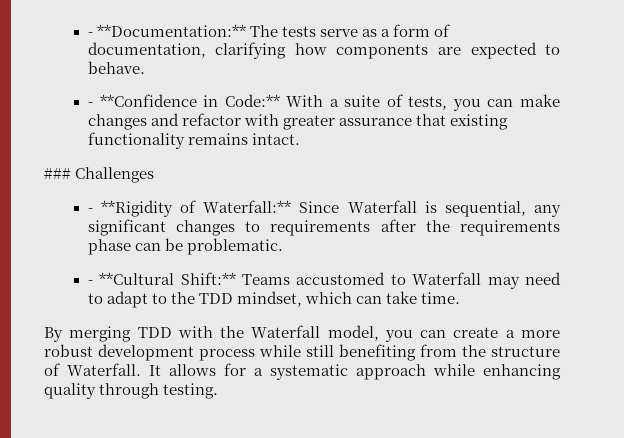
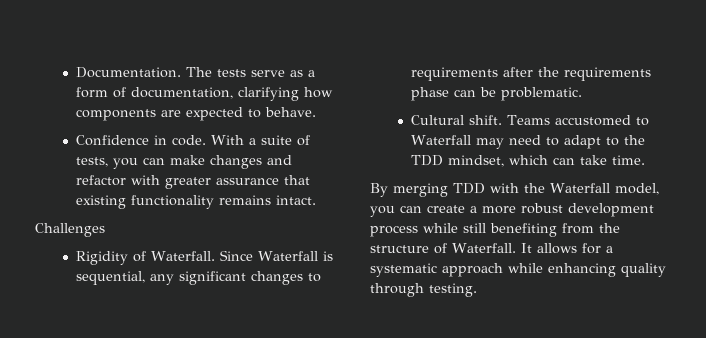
- - **Documentation:** The tests serve as a form of documentation, clarifying how components are expected to behave.
+ Documentation. The tests serve as a form of documentation, clarifying how components are expected to behave.
- - **Confidence in Code:** With a suite of tests, you can make changes and refactor with greater assurance that existing functionality remains intact.
+ Confidence in code. With a suite of tests, you can make changes and refactor with greater assurance that existing functionality remains intact.
- ### Challenges
+ Challenges
- - **Rigidity of Waterfall:** Since Waterfall is sequential, any significant changes to requirements after the requirements phase can be problematic.
+ Rigidity of Waterfall. Since Waterfall is sequential, any significant changes to requirements after the requirements phase can be problematic.
- - **Cultural Shift:** Teams accustomed to Waterfall may need to adapt to the TDD mindset, which can take time.
+ Cultural shift. Teams accustomed to Waterfall may need to adapt to the TDD mindset, which can take time.

